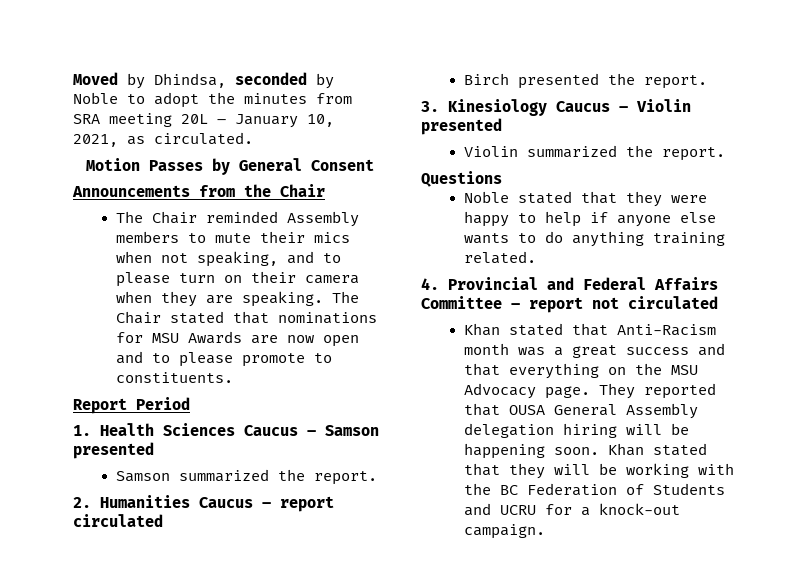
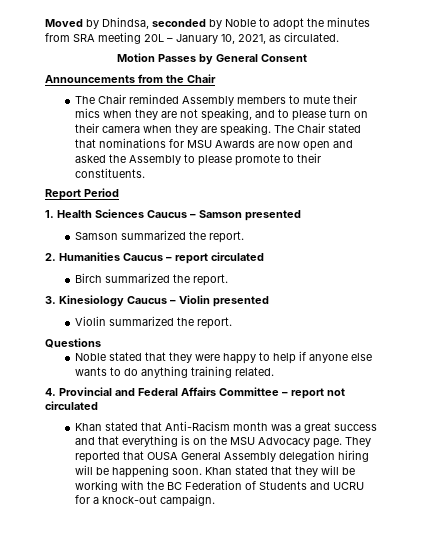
- The Chair reminded Assembly members to mute their mics when not speaking, and to please turn on their camera when they are speaking.
+ The Chair reminded Assembly members to mute their mics when they are not speaking, and to please turn on their camera when they are speaking.
- The Chair stated that nominations for MSU Awards are now open and to please promote to constituents.
+ The Chair stated that nominations for MSU Awards are now open and asked the Assembly to please promote to their constituents.
- Birch presented the report.
+ Birch summarized the report.
- Khan stated that Anti-Racism month was a great success and that everything on the MSU Advocacy page.
+ Khan stated that Anti-Racism month was a great success and that everything is on the MSU Advocacy page.

